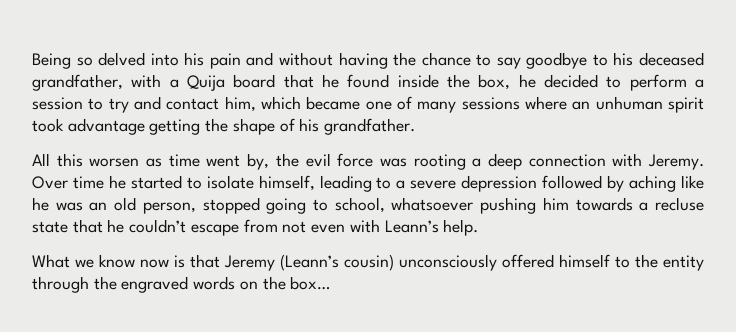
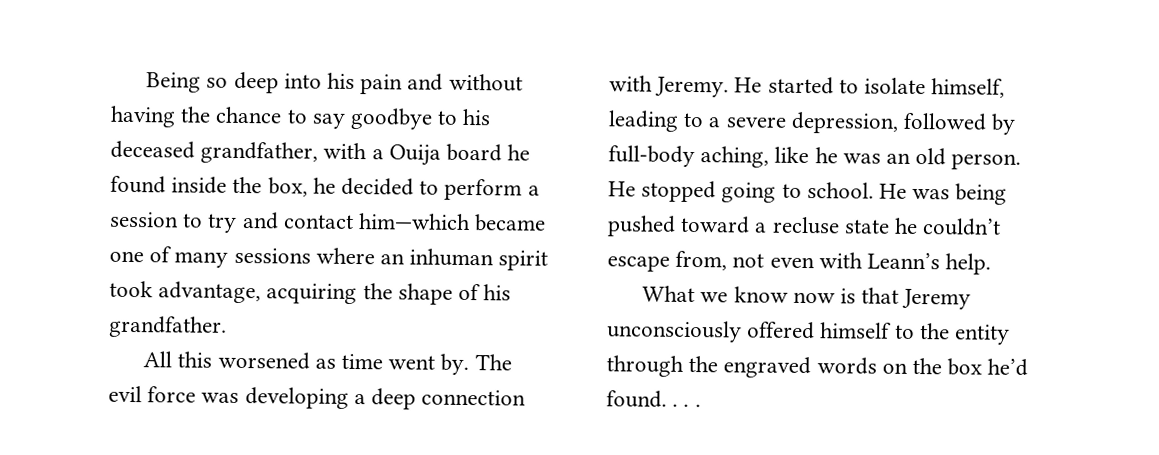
- Being so delved into his pain and without having the chance to say goodbye to his deceased grandfather, with a Quija board that he found inside the box, he decided to perform a session to try and contact him, which became one of many sessions where an unhuman spirit took advantage getting the shape of his grandfather.
+ Being so deep into his pain and without having the chance to say goodbye to his deceased grandfather, with a Ouija board he found inside the box, he decided to perform a session to try and contact him—which became one of many sessions where an inhuman spirit took advantage, acquiring the shape of his grandfather.
- All this worsen as time went by, the evil force was rooting a deep connection with Jeremy.
+ All this worsened as time went by. The evil force was developing a deep connection with Jeremy.
- Over time he started to isolate himself, leading to a severe depression followed by aching like he was an old person, stopped going to school, whatsoever pushing him towards a recluse state that he couldn’t escape from not even with Leann’s help.
+ He started to isolate himself, leading to a severe depression, followed by full-body aching, like he was an old person. He stopped going to school. He was being pushed toward a recluse state he couldn’t escape from, not even with Leann’s help.
- What we know now is that Jeremy (Leann’s cousin) unconsciously offered himself to the entity through the engraved words on the box…
+ What we know now is that Jeremy unconsciously offered himself to the entity through the engraved words on the box he’d found. . . .

